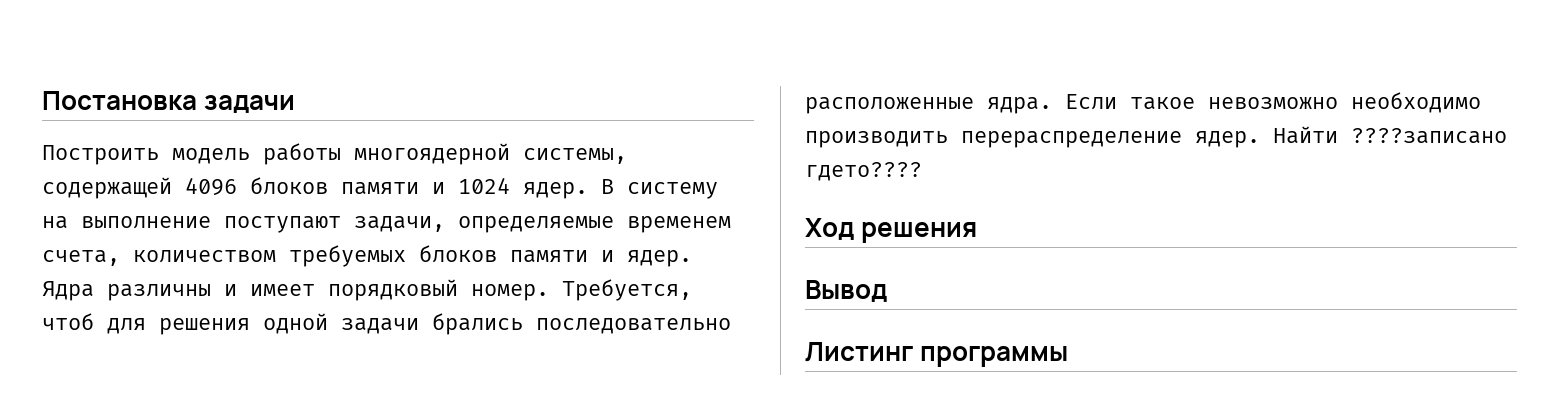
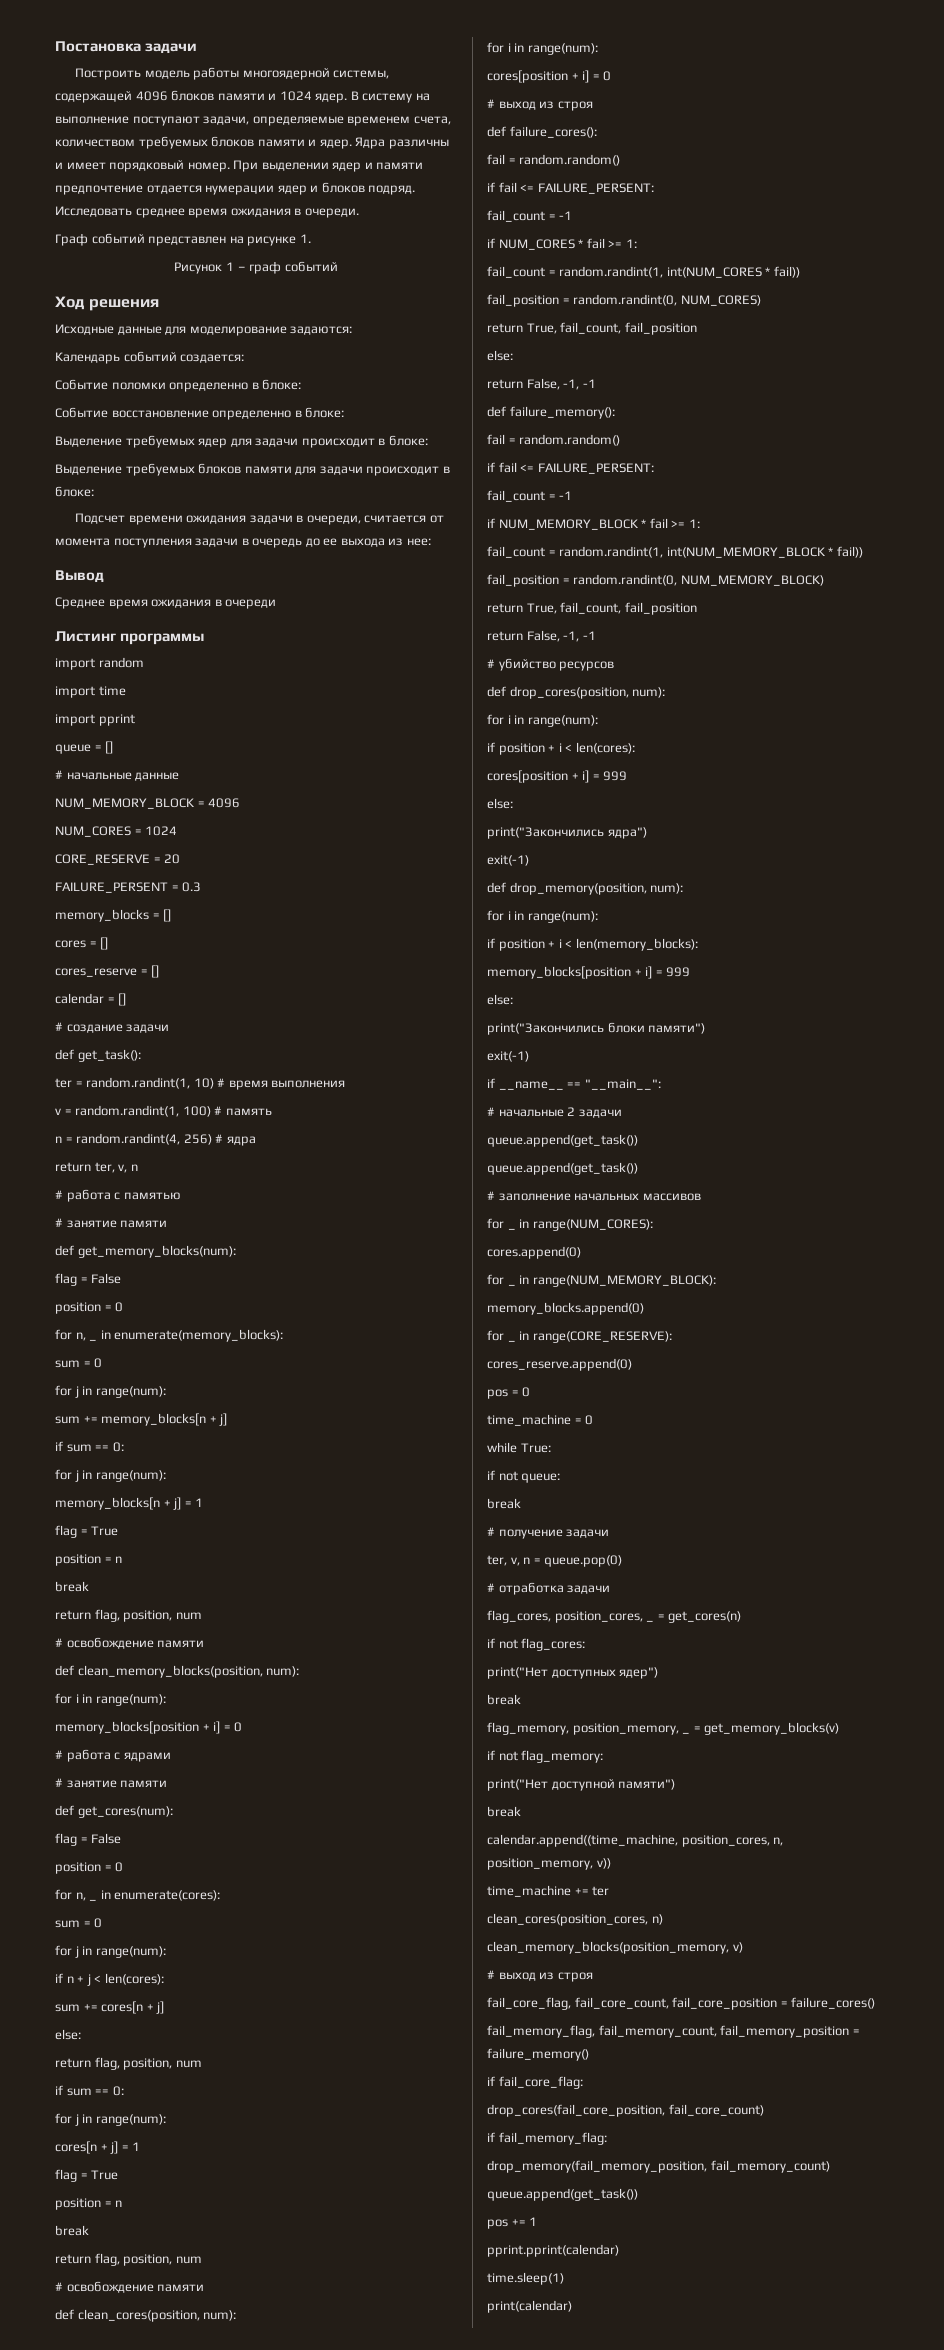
- Требуется, чтоб для решения одной задачи брались последовательно расположенные ядра. Если такое невозможно необходимо производить перераспределение ядер. Найти ????записано гдето????
+ При выделении ядер и памяти предпочтение отдается нумерации ядер и блоков подряд. Исследовать среднее время ожидания в очереди.
+ Граф событий представлен на рисунке 1.
+ Рисунок 1 – граф событий
  Ход решения
+ Исходные данные для моделирование задаются:
+ Календарь событий создается:
+ Событие поломки определенно в блоке:
+ Событие восстановление определенно в блоке:
+ Выделение требуемых ядер для задачи происходит в блоке:
+ Выделение требуемых блоков памяти для задачи происходит в блоке:
+ Подсчет времени ожидания задачи в очереди, считается от момента поступления задачи в очередь до ее выхода из нее:
  Вывод
+ Среднее время ожидания в очереди
  Листинг программы
+ import random
+ import time
+ import pprint
+ queue = []
+ # начальные данные
+ NUM_MEMORY_BLOCK = 4096
+ NUM_CORES = 1024
+ CORE_RESERVE = 20
+ FAILURE_PERSENT = 0.3
+ memory_blocks = []
+ cores = []
+ cores_reserve = []
+ calendar = []
+ # создание задачи
+ def get_task():
+ ter = random.randint(1, 10) # время выполнения
+ v = random.randint(1, 100) # память
+ n = random.randint(4, 256) # ядра
+ return ter, v, n
+ # работа с памятью
+ # занятие памяти
+ def get_memory_blocks(num):
+ flag = False
+ position = 0
+ for n, _ in enumerate(memory_blocks):
+ sum = 0
+ for j in range(num):
+ sum += memory_blocks[n + j]
+ if sum == 0:
+ for j in range(num):
+ memory_blocks[n + j] = 1
+ flag = True
+ position = n
+ break
+ return flag, position, num
+ # освобождение памяти
+ def clean_memory_blocks(position, num):
+ for i in range(num):
+ memory_blocks[position + i] = 0
+ # работа с ядрами
+ # занятие памяти
+ def get_cores(num):
+ flag = False
+ position = 0
+ for n, _ in enumerate(cores):
+ sum = 0
+ for j in range(num):
+ if n + j < len(cores):
+ sum += cores[n + j]
+ else:
+ return flag, position, num
+ if sum == 0:
+ for j in range(num):
+ cores[n + j] = 1
+ flag = True
+ position = n
+ break
+ return flag, position, num
+ # освобождение памяти
+ def clean_cores(position, num):
+ for i in range(num):
+ cores[position + i] = 0
+ # выход из строя
+ def failure_cores():
+ fail = random.random()
+ if fail <= FAILURE_PERSENT:
+ fail_count = -1
+ if NUM_CORES * fail >= 1:
+ fail_count = random.randint(1, int(NUM_CORES * fail))
+ fail_position = random.randint(0, NUM_CORES)
+ return True, fail_count, fail_position
+ else:
+ return False, -1, -1
+ def failure_memory():
+ fail = random.random()
+ if fail <= FAILURE_PERSENT:
+ fail_count = -1
+ if NUM_MEMORY_BLOCK * fail >= 1:
+ fail_count = random.randint(1, int(NUM_MEMORY_BLOCK * fail))
+ fail_position = random.randint(0, NUM_MEMORY_BLOCK)
+ return True, fail_count, fail_position
+ return False, -1, -1
+ # убийство ресурсов
+ def drop_cores(position, num):
+ for i in range(num):
+ if position + i < len(cores):
+ cores[position + i] = 999
+ else:
+ print("Закончились ядра")
+ exit(-1)
+ def drop_memory(position, num):
+ for i in range(num):
+ if position + i < len(memory_blocks):
+ memory_blocks[position + i] = 999
+ else:
+ print("Закончились блоки памяти")
+ exit(-1)
+ if __name__ == "__main__":
+ # начальные 2 задачи
+ queue.append(get_task())
+ queue.append(get_task())
+ # заполнение начальных массивов
+ for _ in range(NUM_CORES):
+ cores.append(0)
+ for _ in range(NUM_MEMORY_BLOCK):
+ memory_blocks.append(0)
+ for _ in range(CORE_RESERVE):
+ cores_reserve.append(0)
+ pos = 0
+ time_machine = 0
+ while True:
+ if not queue:
+ break
+ # получение задачи
+ ter, v, n = queue.pop(0)
+ # отработка задачи
+ flag_cores, position_cores, _ = get_cores(n)
+ if not flag_cores:
+ print("Нет доступных ядер")
+ break
+ flag_memory, position_memory, _ = get_memory_blocks(v)
+ if not flag_memory:
+ print("Нет доступной памяти")
+ break
+ calendar.append((time_machine, position_cores, n, position_memory, v))
+ time_machine += ter
+ clean_cores(position_cores, n)
+ clean_memory_blocks(position_memory, v)
+ # выход из строя
+ fail_core_flag, fail_core_count, fail_core_position = failure_cores()
+ fail_memory_flag, fail_memory_count, fail_memory_position = failure_memory()
+ if fail_core_flag:
+ drop_cores(fail_core_position, fail_core_count)
+ if fail_memory_flag:
+ drop_memory(fail_memory_position, fail_memory_count)
+ queue.append(get_task())
+ pos += 1
+ pprint.pprint(calendar)
+ time.sleep(1)
+ print(calendar)

